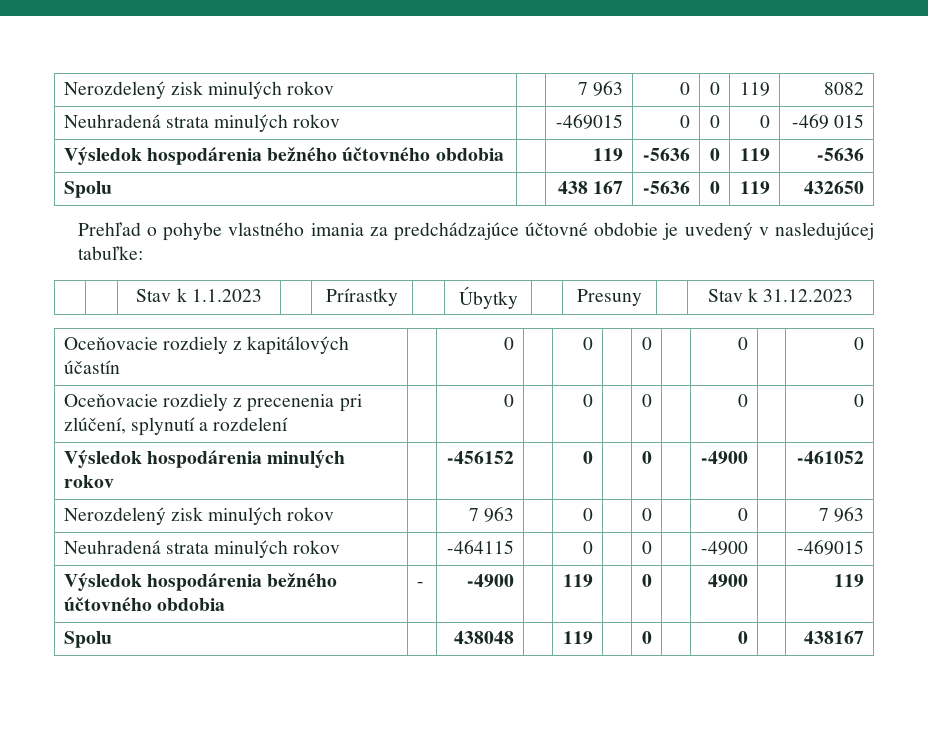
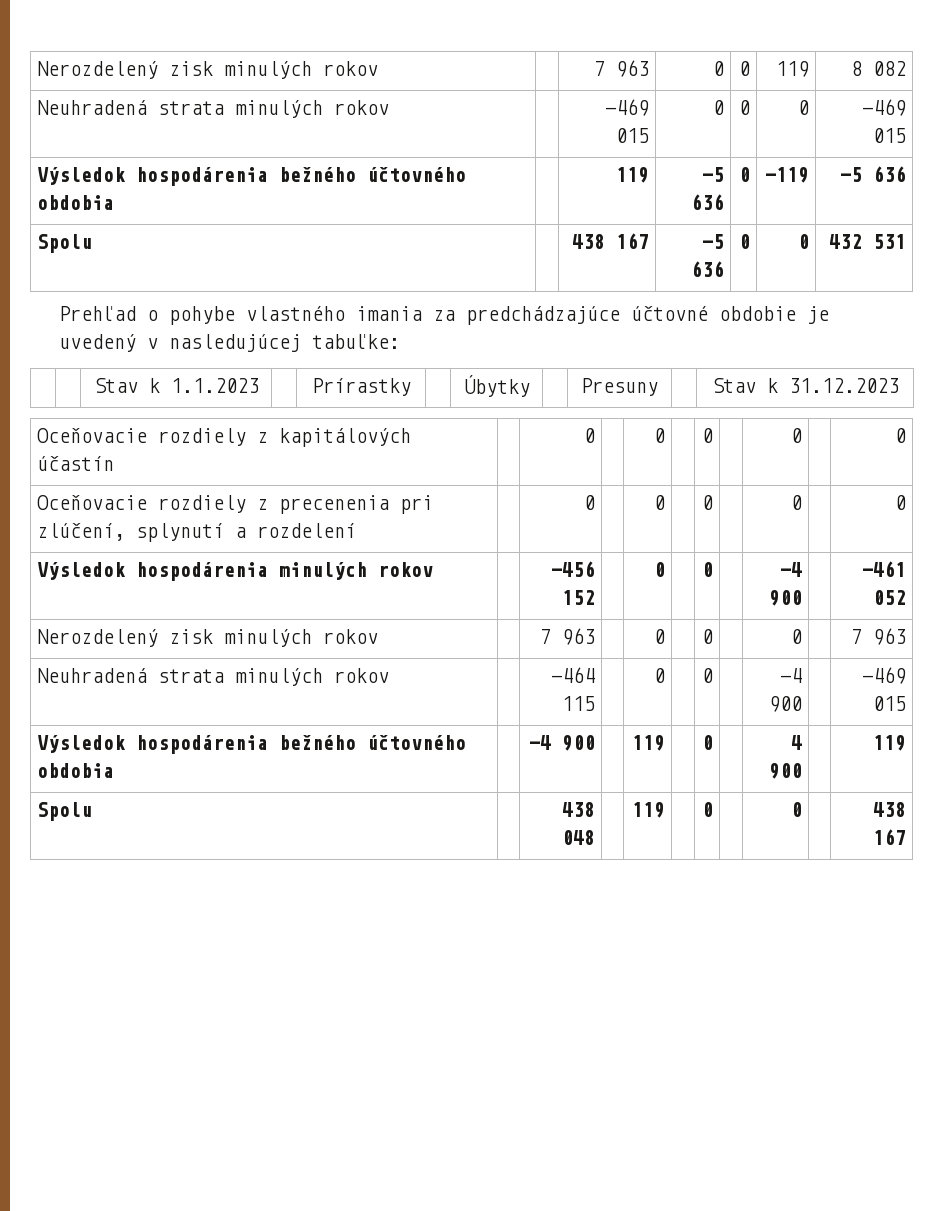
- Nerozdelený zisk minulých rokov | | 7 963 | 0 | 0 | 119 | 8082
- Neuhradená strata minulých rokov | | -469015 | 0 | 0 | 0 | -469 015
+ Nerozdelený zisk minulých rokov | | 7 963 | 0 | 0 | 119 | 8 082
+ Neuhradená strata minulých rokov | | -469 015 | 0 | 0 | 0 | -469 015
- Výsledok hospodárenia bežného účtovného obdobia | | 119 | -5636 | 0 | 119 | -5636
+ Výsledok hospodárenia bežného účtovného obdobia | | 119 | -5 636 | 0 | -119 | -5 636
- Spolu | | 438 167 | -5636 | 0 | 119 | 432650
+ Spolu | | 438 167 | -5 636 | 0 | 0 | 432 531
- Výsledok hospodárenia minulých rokov | | -456152 | | 0 | | 0 | | -4900 | | -461052
+ Výsledok hospodárenia minulých rokov | | -456 152 | | 0 | | 0 | | -4 900 | | -461 052
- Neuhradená strata minulých rokov | | -464115 | | 0 | | 0 | | -4900 | | -469015
- Výsledok hospodárenia bežného účtovného obdobia | - | -4900 | | 119 | | 0 | | 4900 | | 119
+ Neuhradená strata minulých rokov | | -464 115 | | 0 | | 0 | | -4 900 | | -469 015
+ Výsledok hospodárenia bežného účtovného obdobia | | -4 900 | | 119 | | 0 | | 4 900 | | 119
- Spolu | | 438048 | | 119 | | 0 | | 0 | | 438167
+ Spolu | | 438 048 | | 119 | | 0 | | 0 | | 438 167

